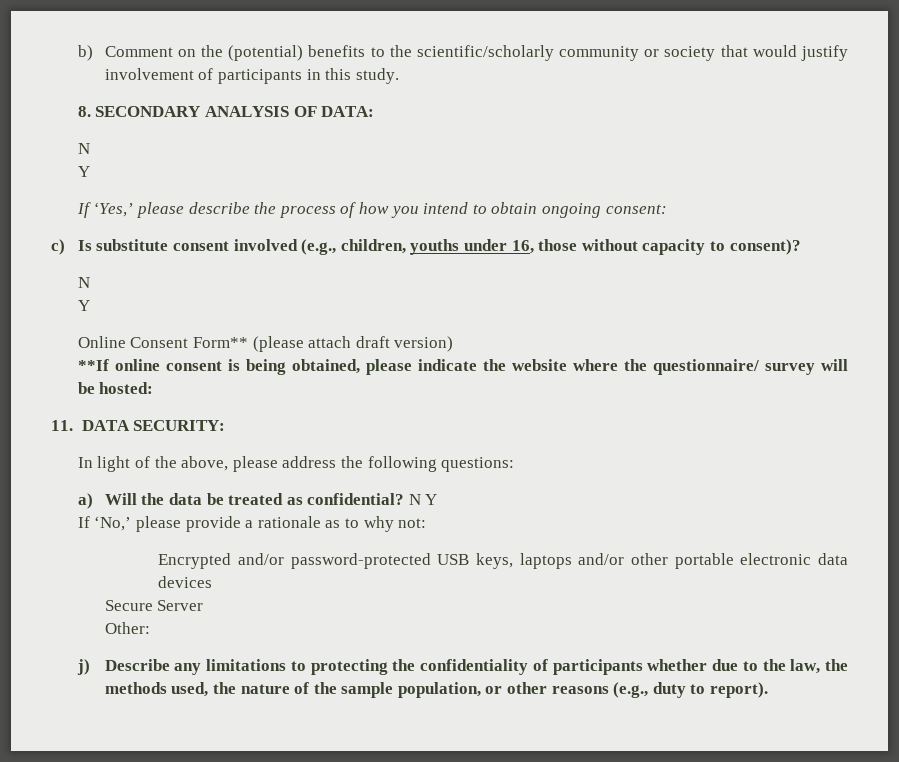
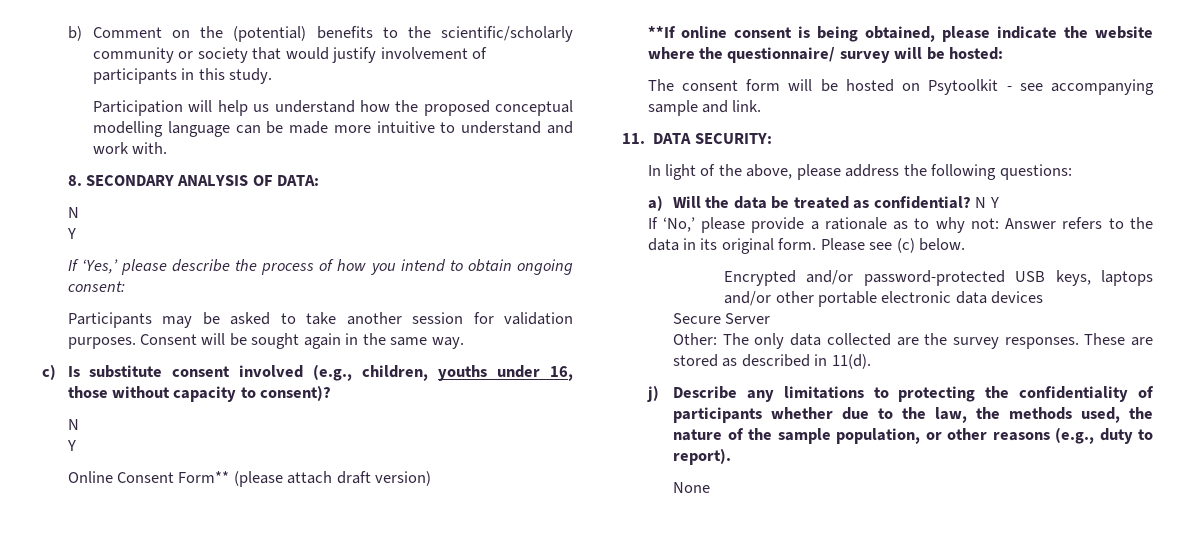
+ Participation will help us understand how the proposed conceptual modelling language can be made more intuitive to understand and work with.
+ Participants may be asked to take another session for validation purposes. Consent will be sought again in the same way.
+ The consent form will be hosted on Psytoolkit - see accompanying sample and link.
- If ‘No,’ please provide a rationale as to why not:
+ If ‘No,’ please provide a rationale as to why not: Answer refers to the data in its original form. Please see (c) below.
- Other:
+ Other: The only data collected are the survey responses. These are stored as described in 11(d).
+ None

